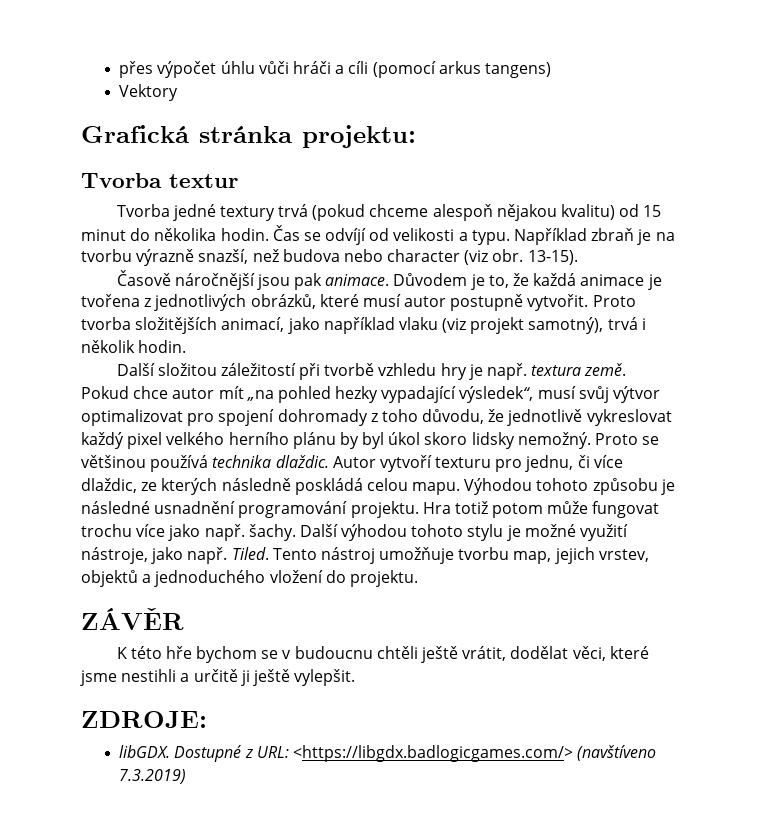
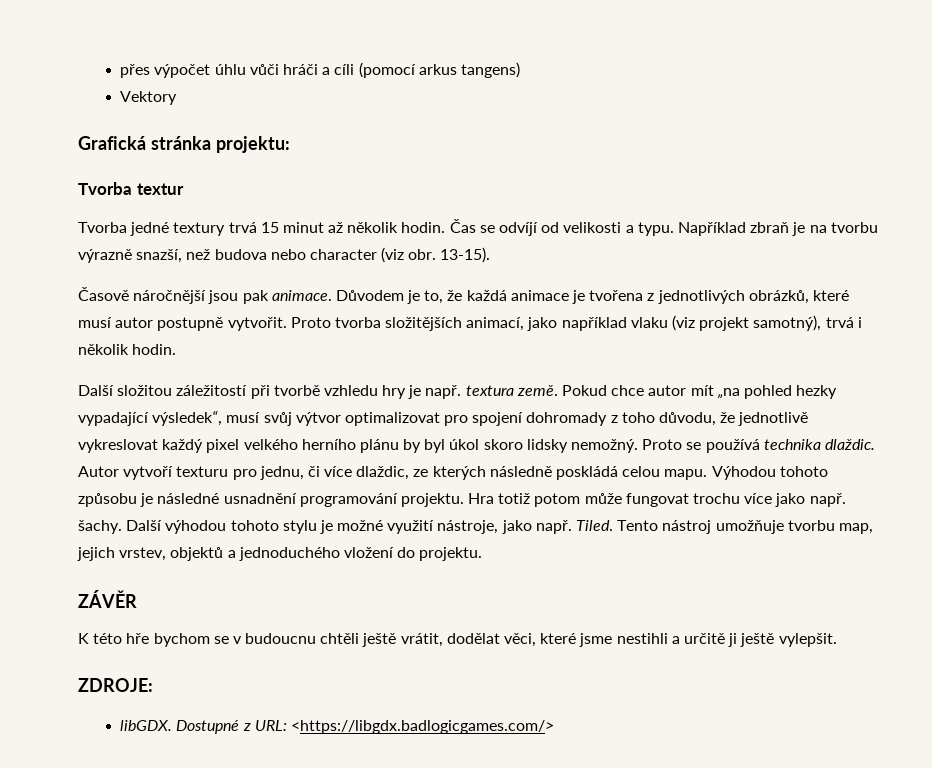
- Tvorba jedné textury trvá (pokud chceme alespoň nějakou kvalitu) od 15 minut do několika hodin.
+ Tvorba jedné textury trvá 15 minut až několik hodin.
- Proto se většinou používá technika dlaždic.
+ Proto se používá technika dlaždic.
- Dostupné z URL: <https://libgdx.badlogicgames.com/> (navštíveno 7.3.2019)
+ Dostupné z URL: <https://libgdx.badlogicgames.com/>

